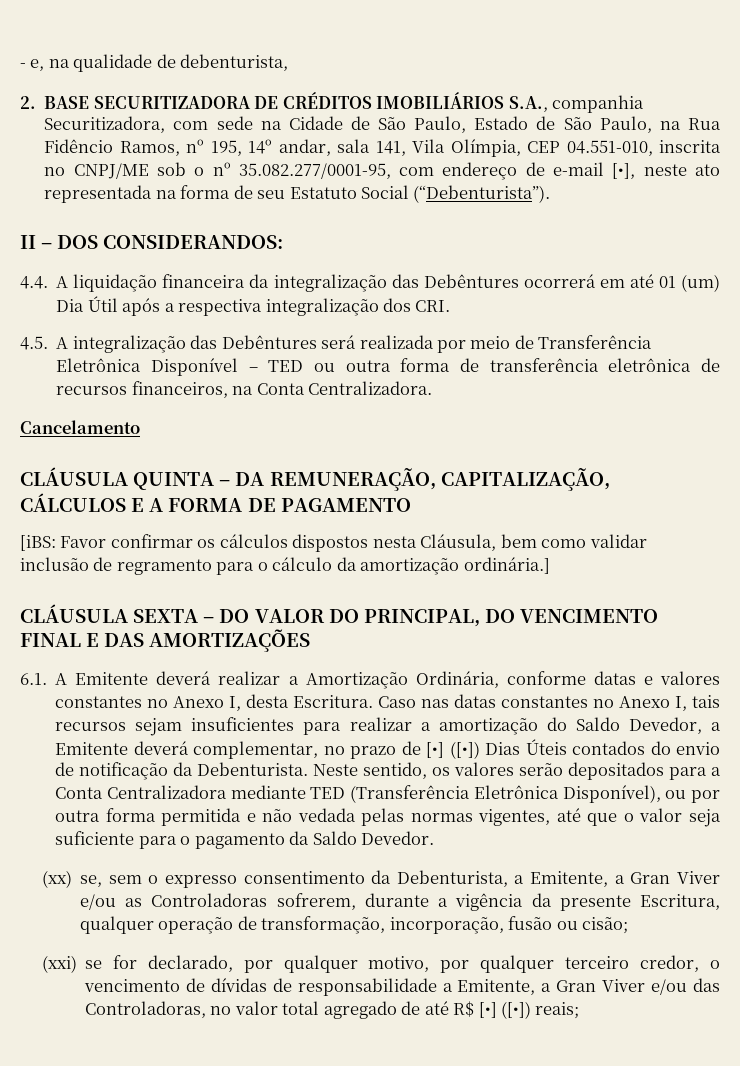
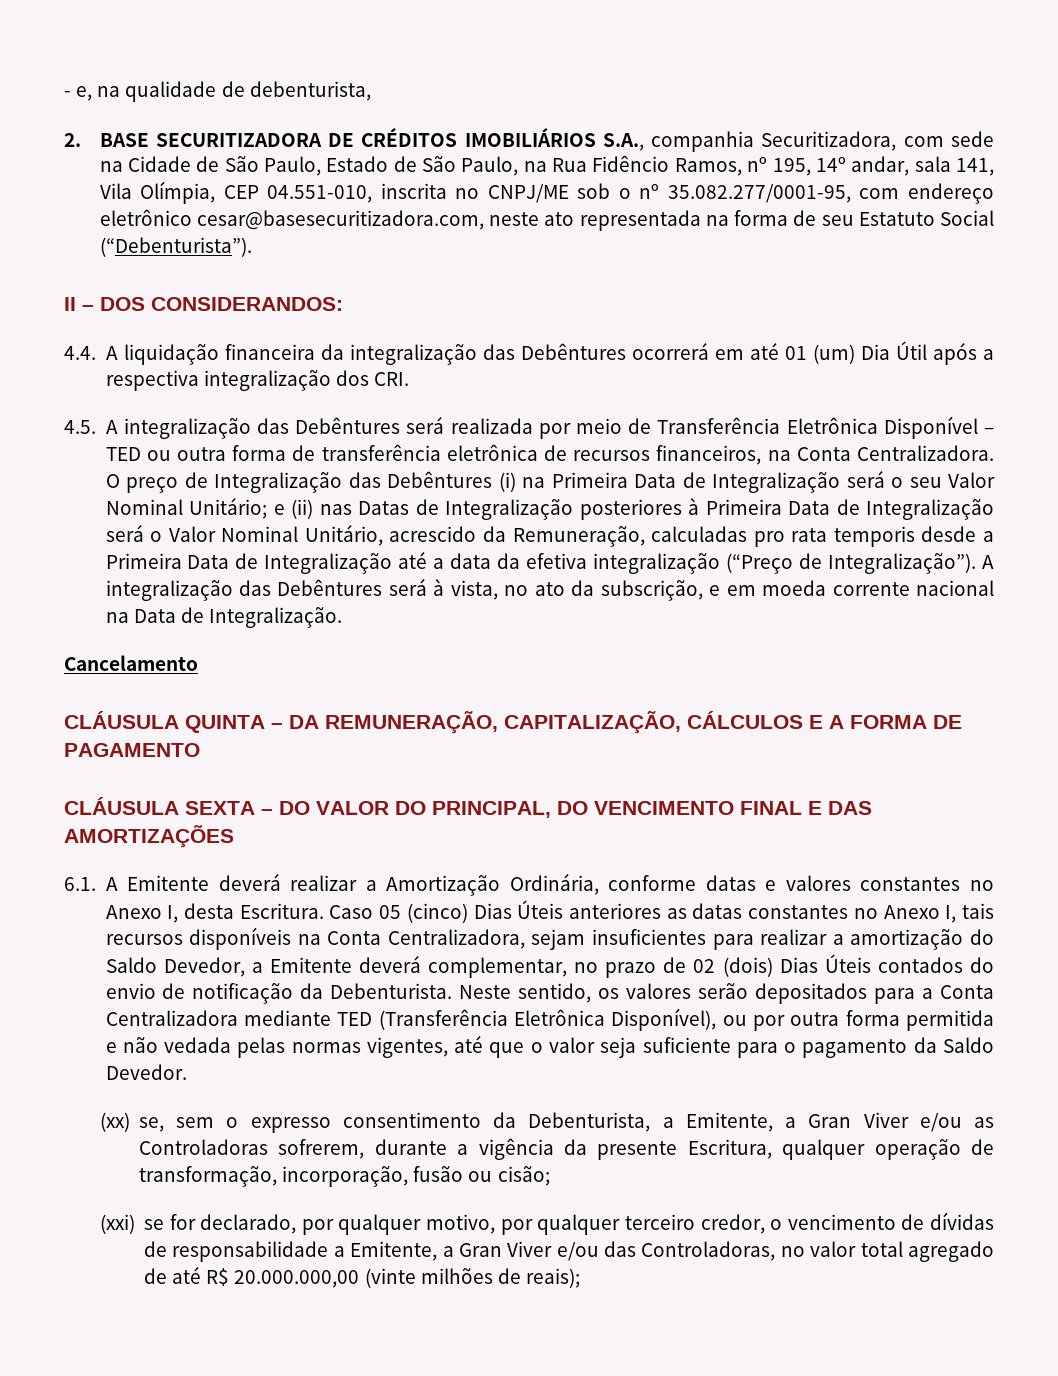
- 2. BASE SECURITIZADORA DE CRÉDITOS IMOBILIÁRIOS S.A., companhia Securitizadora, com sede na Cidade de São Paulo, Estado de São Paulo, na Rua Fidêncio Ramos, nº 195, 14º andar, sala 141, Vila Olímpia, CEP 04.551-010, inscrita no CNPJ/ME sob o nº 35.082.277/0001-95, com endereço de e-mail [•], neste ato representada na forma de seu Estatuto Social (“Debenturista”).
+ 2. BASE SECURITIZADORA DE CRÉDITOS IMOBILIÁRIOS S.A., companhia Securitizadora, com sede na Cidade de São Paulo, Estado de São Paulo, na Rua Fidêncio Ramos, nº 195, 14º andar, sala 141, Vila Olímpia, CEP 04.551-010, inscrita no CNPJ/ME sob o nº 35.082.277/0001-95, com endereço eletrônico cesar@basesecuritizadora.com, neste ato representada na forma de seu Estatuto Social (“Debenturista”).
+ O preço de Integralização das Debêntures (i) na Primeira Data de Integralização será o seu Valor Nominal Unitário; e (ii) nas Datas de Integralização posteriores à Primeira Data de Integralização será o Valor Nominal Unitário, acrescido da Remuneração, calculadas pro rata temporis desde a Primeira Data de Integralização até a data da efetiva integralização (“Preço de Integralização”). A integralização das Debêntures será à vista, no ato da subscrição, e em moeda corrente nacional na Data de Integralização.
- [iBS: Favor confirmar os cálculos dispostos nesta Cláusula, bem como validar inclusão de regramento para o cálculo da amortização ordinária.]
- Caso nas datas constantes no Anexo I, tais recursos sejam insuficientes para realizar a amortização do Saldo Devedor, a Emitente deverá complementar, no prazo de [•] ([•]) Dias Úteis contados do envio de notificação da Debenturista.
+ Caso 05 (cinco) Dias Úteis anteriores as datas constantes no Anexo I, tais recursos disponíveis na Conta Centralizadora, sejam insuficientes para realizar a amortização do Saldo Devedor, a Emitente deverá complementar, no prazo de 02 (dois) Dias Úteis contados do envio de notificação da Debenturista.
- (xxi) se for declarado, por qualquer motivo, por qualquer terceiro credor, o vencimento de dívidas de responsabilidade a Emitente, a Gran Viver e/ou das Controladoras, no valor total agregado de até R$ [•] ([•]) reais;
+ (xxi) se for declarado, por qualquer motivo, por qualquer terceiro credor, o vencimento de dívidas de responsabilidade a Emitente, a Gran Viver e/ou das Controladoras, no valor total agregado de até R$ 20.000.000,00 (vinte milhões de reais);

